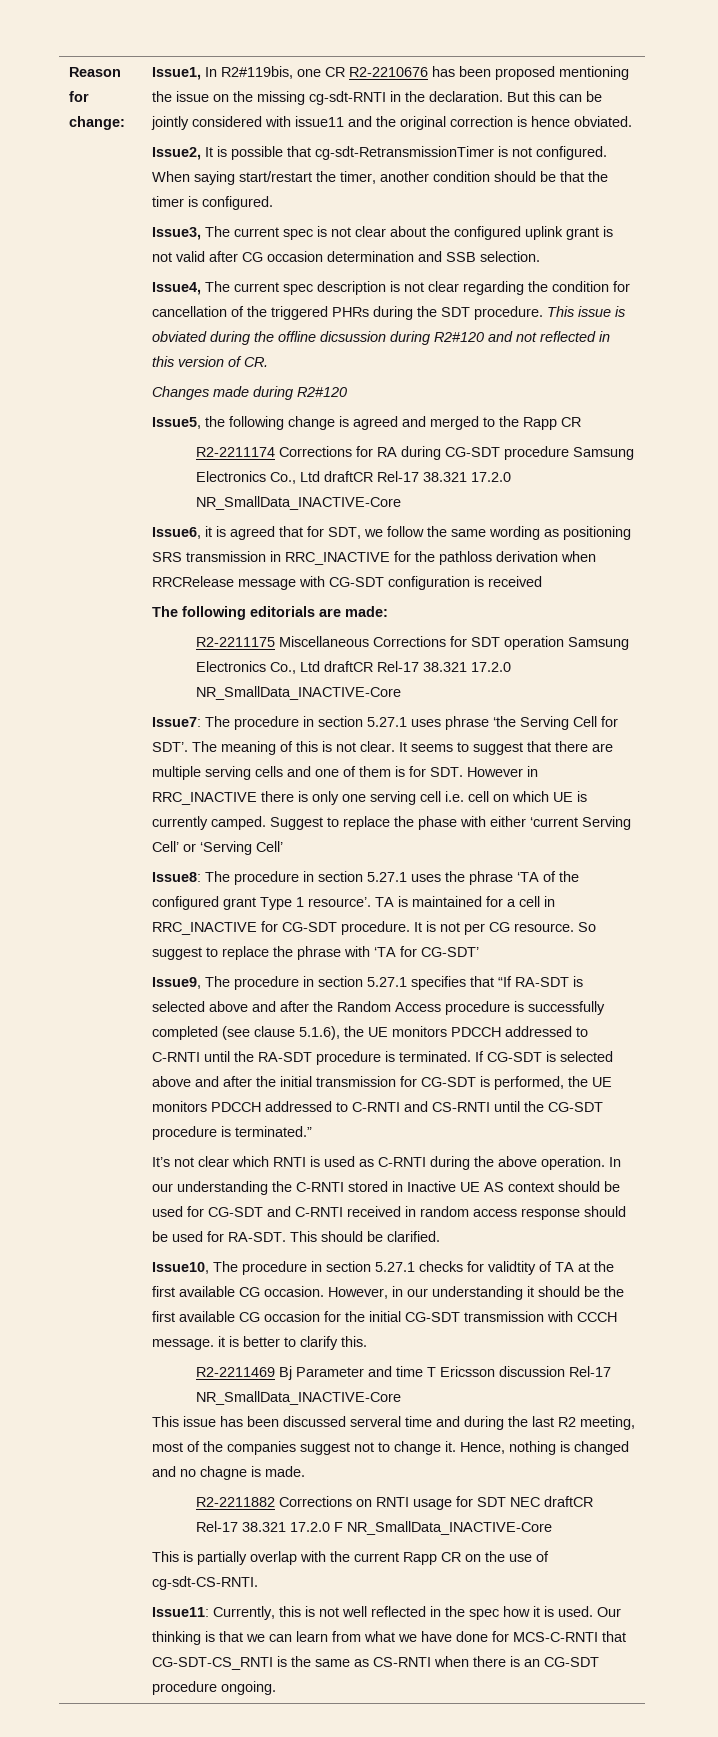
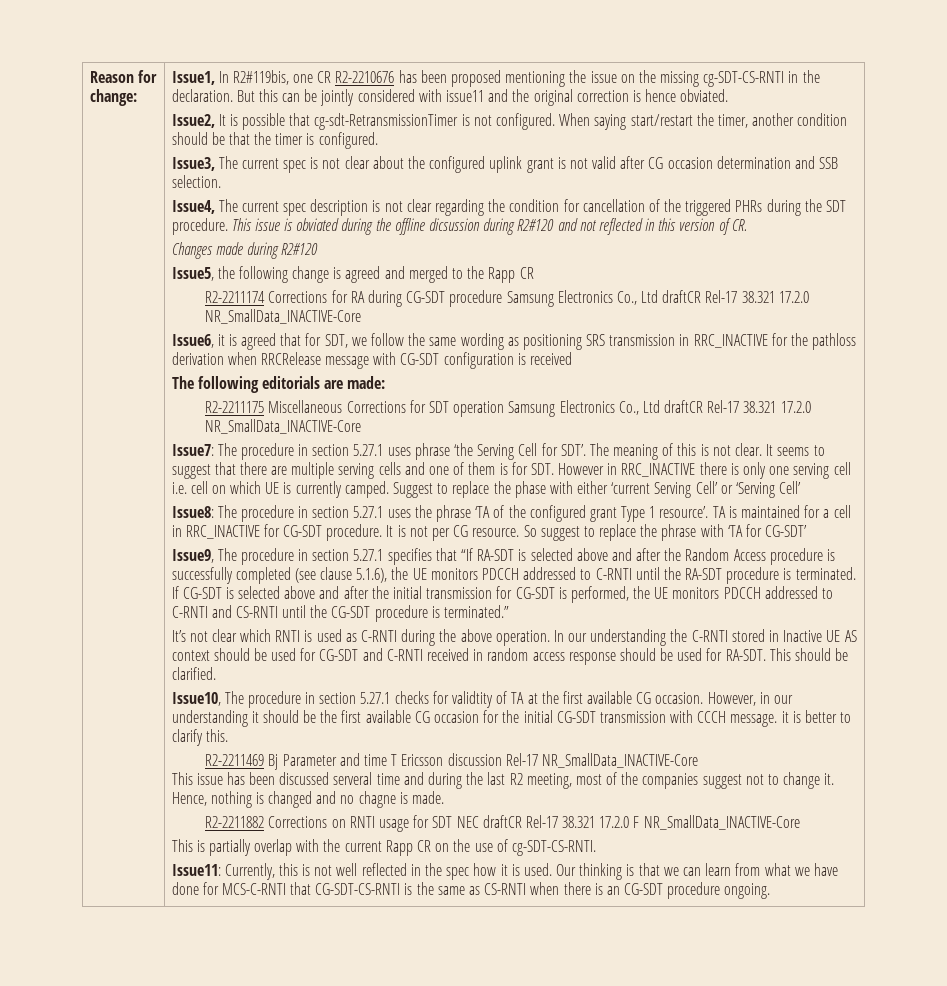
- Issue1, In R2#119bis, one CR R2-2210676 has been proposed mentioning the issue on the missing cg-sdt-RNTI in the declaration.
+ Issue1, In R2#119bis, one CR R2-2210676 has been proposed mentioning the issue on the missing cg-SDT-CS-RNTI in the declaration.
- This is partially overlap with the current Rapp CR on the use of cg-sdt-CS-RNTI.
+ This is partially overlap with the current Rapp CR on the use of cg-SDT-CS-RNTI.
- Our thinking is that we can learn from what we have done for MCS-C-RNTI that CG-SDT-CS_RNTI is the same as CS-RNTI when there is an CG-SDT procedure ongoing.
+ Our thinking is that we can learn from what we have done for MCS-C-RNTI that CG-SDT-CS-RNTI is the same as CS-RNTI when there is an CG-SDT procedure ongoing.

